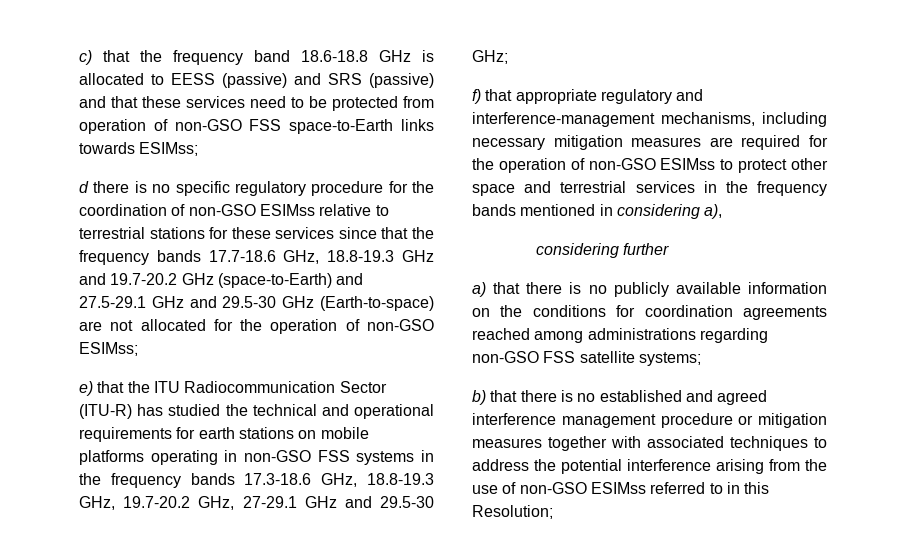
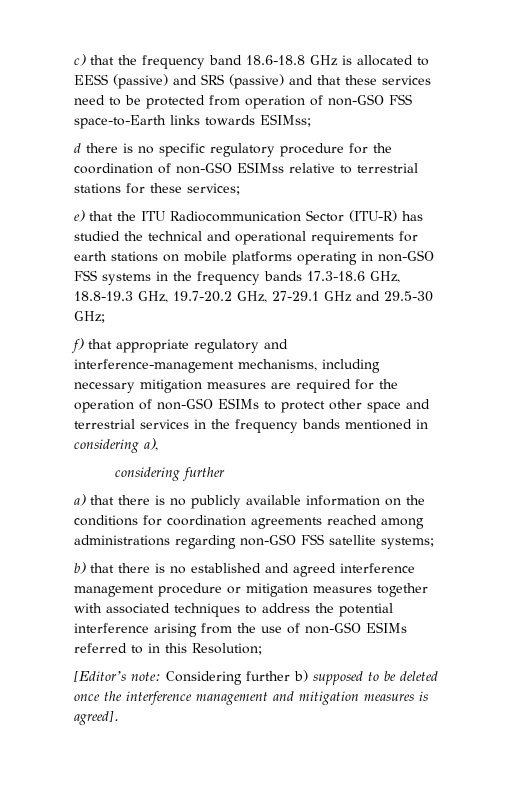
- d there is no specific regulatory procedure for the coordination of non-GSO ESIMss relative to terrestrial stations for these services since that the frequency bands 17.7-18.6 GHz, 18.8-19.3 GHz and 19.7-20.2 GHz (space-to-Earth) and 27.5-29.1 GHz and 29.5-30 GHz (Earth-to-space) are not allocated for the operation of non-GSO ESIMss;
+ d there is no specific regulatory procedure for the coordination of non-GSO ESIMss relative to terrestrial stations for these services;
- f) that appropriate regulatory and interference-management mechanisms, including necessary mitigation measures are required for the operation of non-GSO ESIMss to protect other space and terrestrial services in the frequency bands mentioned in considering a),
+ f) that appropriate regulatory and interference-management mechanisms, including necessary mitigation measures are required for the operation of non-GSO ESIMs to protect other space and terrestrial services in the frequency bands mentioned in considering a),
- b) that there is no established and agreed interference management procedure or mitigation measures together with associated techniques to address the potential interference arising from the use of non-GSO ESIMss referred to in this Resolution;
+ b) that there is no established and agreed interference management procedure or mitigation measures together with associated techniques to address the potential interference arising from the use of non-GSO ESIMs referred to in this Resolution;
+ [Editor’s note: Considering further b) supposed to be deleted once the interference management and mitigation measures is agreed].

